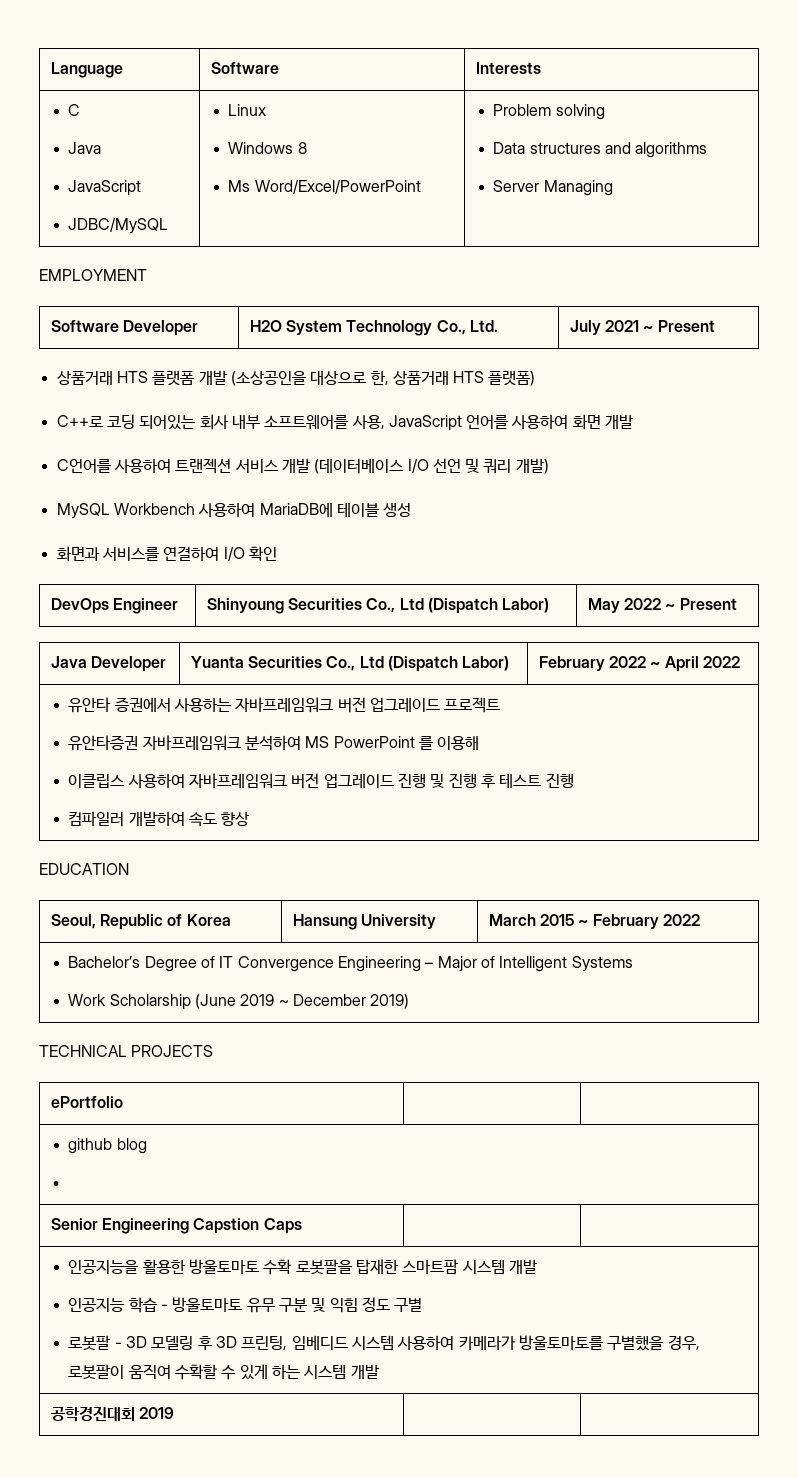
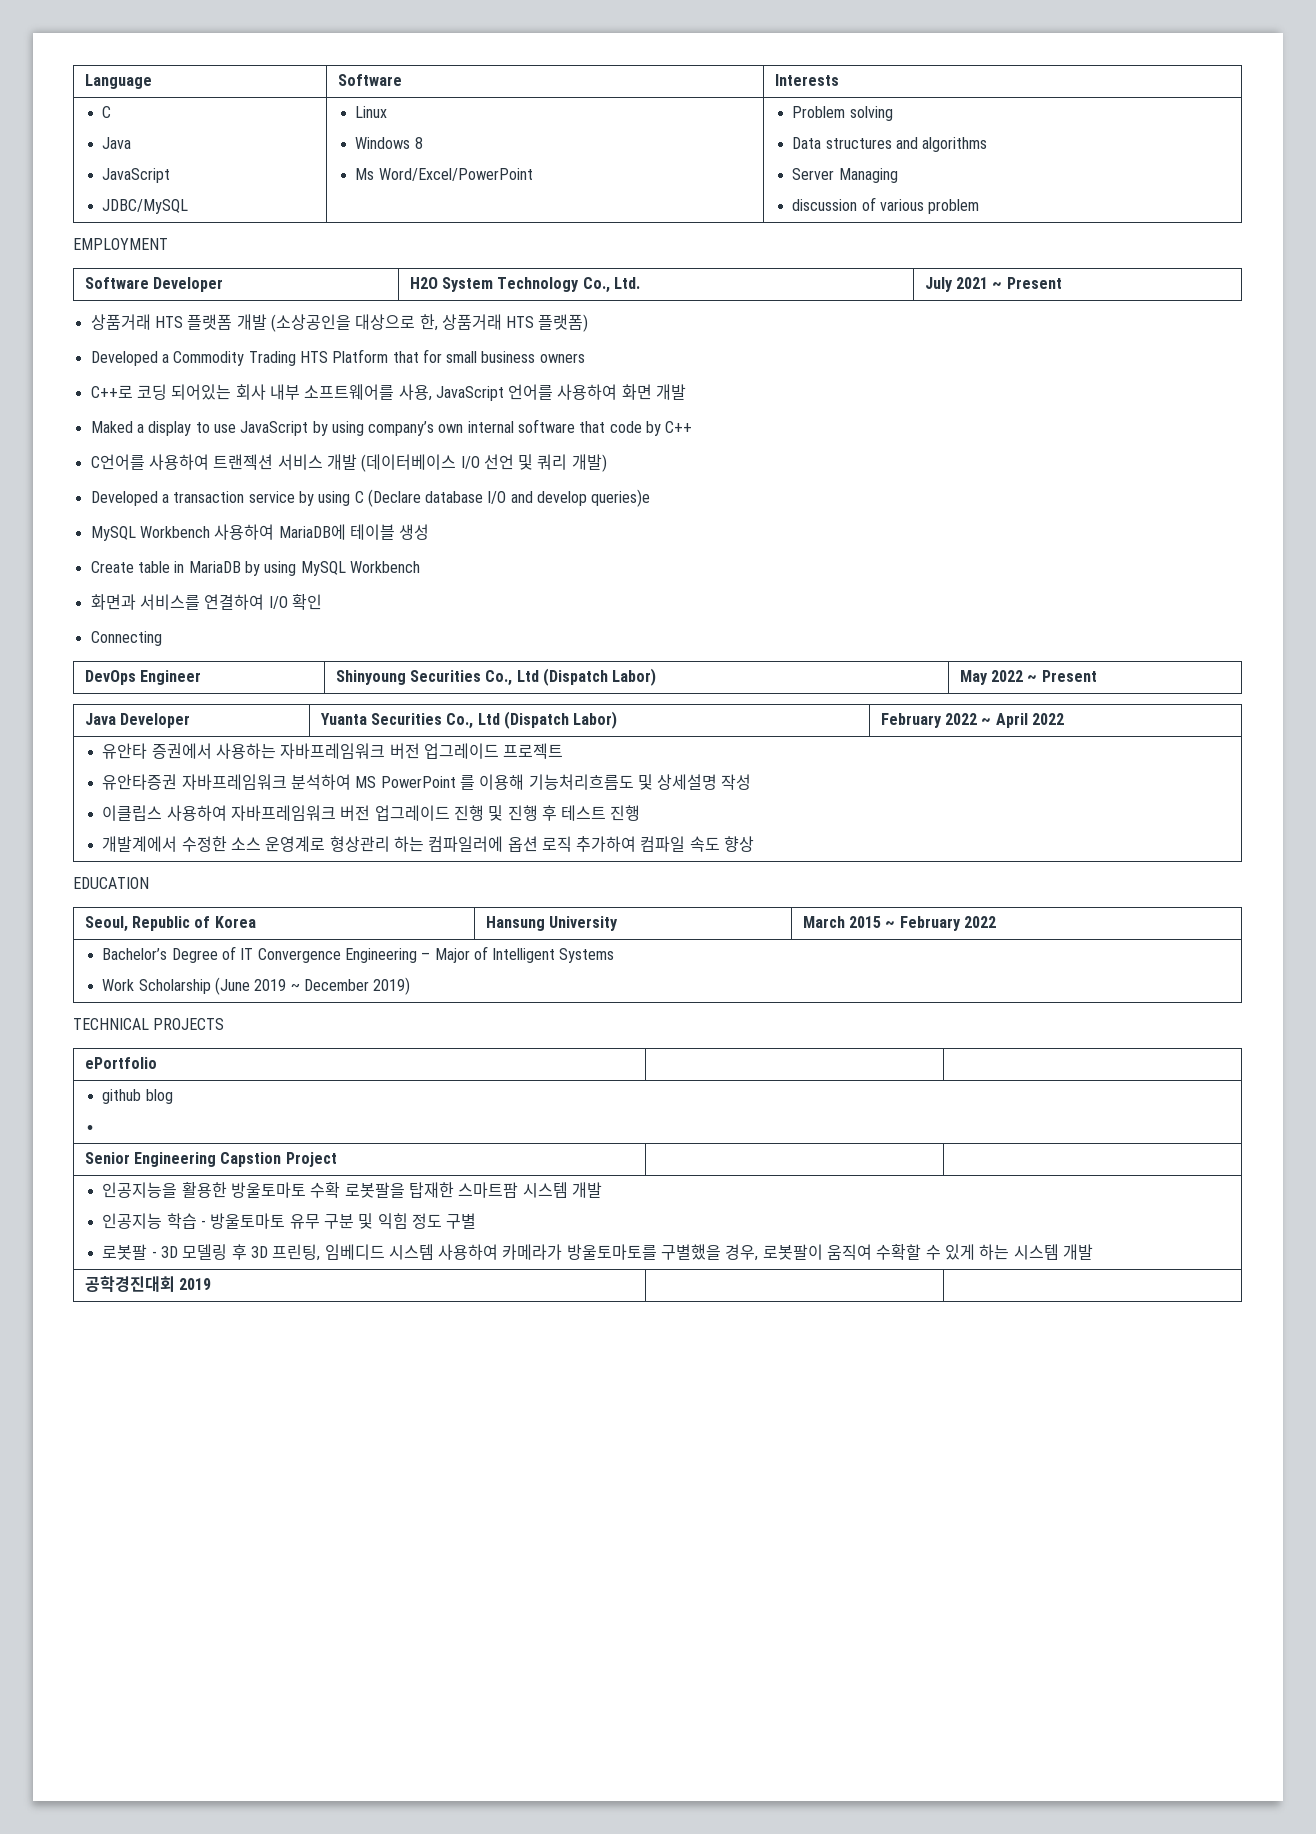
  Language | Software | Interests
  C
  Java
  JavaScript
  JDBC/MySQL | Linux
  Windows 8
  Ms Word/Excel/PowerPoint | Problem solving
  Data structures and algorithms
  Server Managing
+ discussion of various problem
+ Developed a Commodity Trading HTS Platform that for small business owners
+ Maked a display to use JavaScript by using company’s own internal software that code by C++
+ Developed a transaction service by using C (Declare database I/O and develop queries)e
+ Create table in MariaDB by using MySQL Workbench
+ Connecting
- 유안타증권 자바프레임워크 분석하여 MS PowerPoint 를 이용해
+ 유안타증권 자바프레임워크 분석하여 MS PowerPoint 를 이용해 기능처리흐름도 및 상세설명 작성
- 컴파일러 개발하여 속도 향상
+ 개발계에서 수정한 소스 운영계로 형상관리 하는 컴파일러에 옵션 로직 추가하여 컴파일 속도 향상
- Senior Engineering Capstion Caps | |
+ Senior Engineering Capstion Project | |

